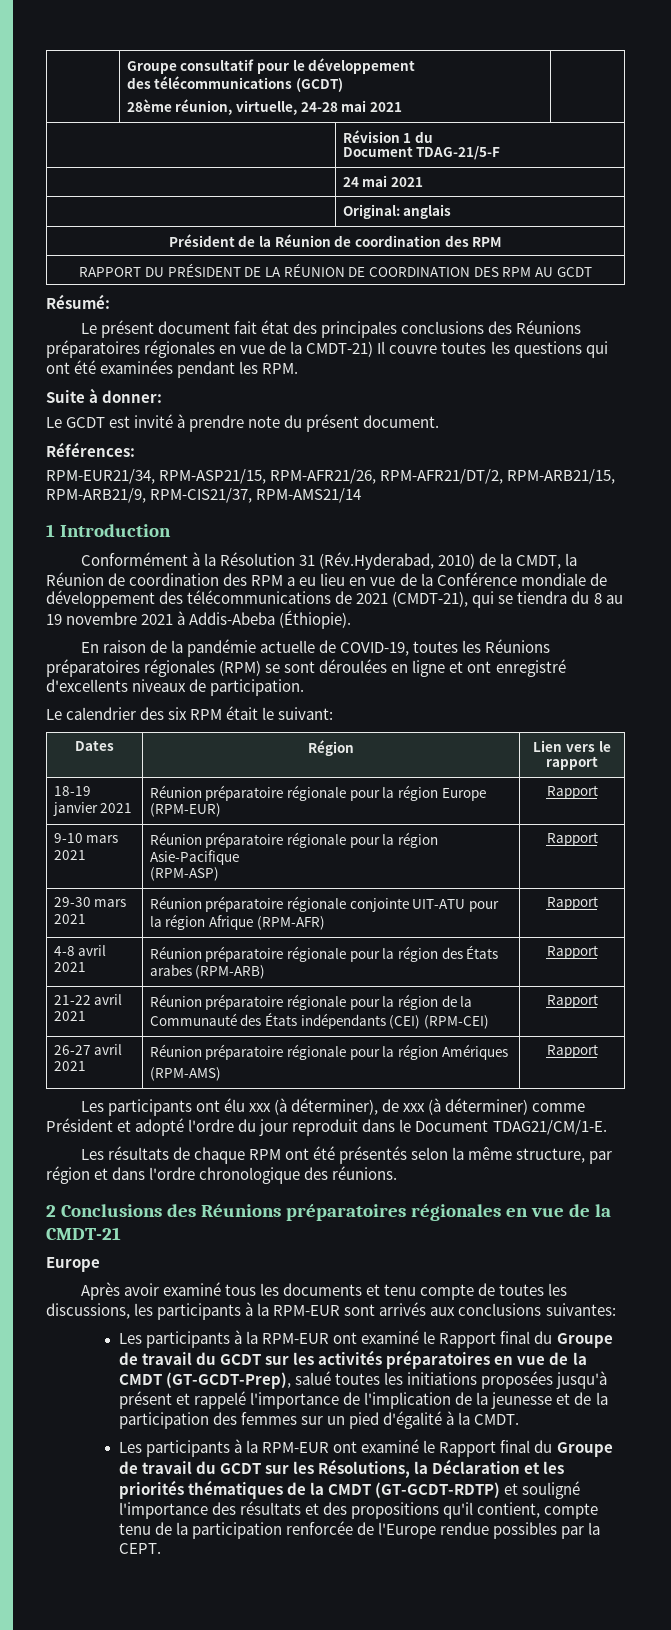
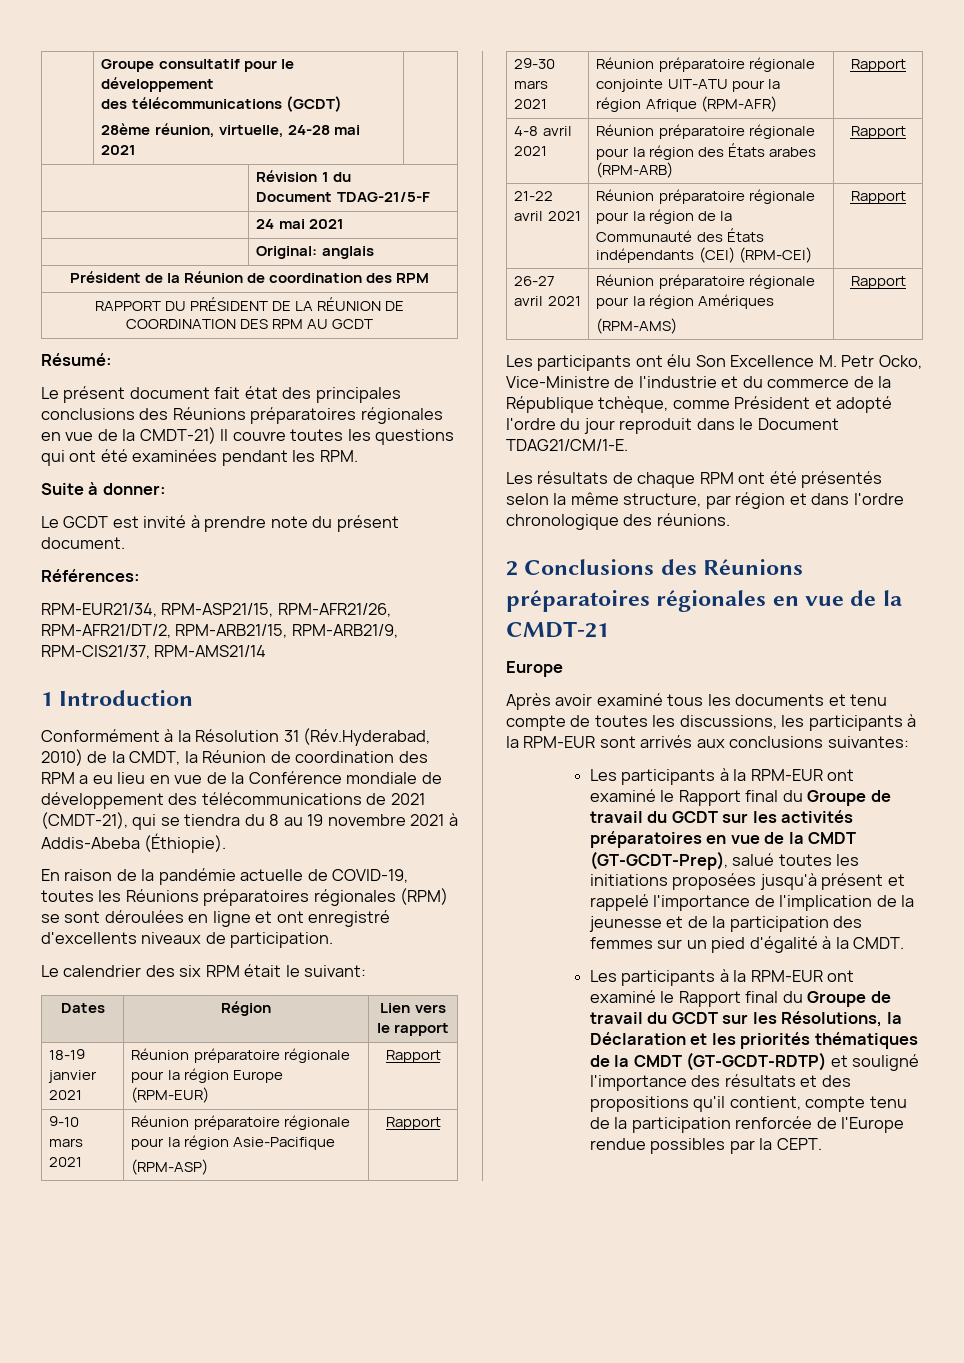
- Les participants ont élu xxx (à déterminer), de xxx (à déterminer) comme Président et adopté l'ordre du jour reproduit dans le Document TDAG21/CM/1-E.
+ Les participants ont élu Son Excellence M. Petr Ocko, Vice-Ministre de l'industrie et du commerce de la République tchèque, comme Président et adopté l'ordre du jour reproduit dans le Document TDAG21/CM/1-E.

